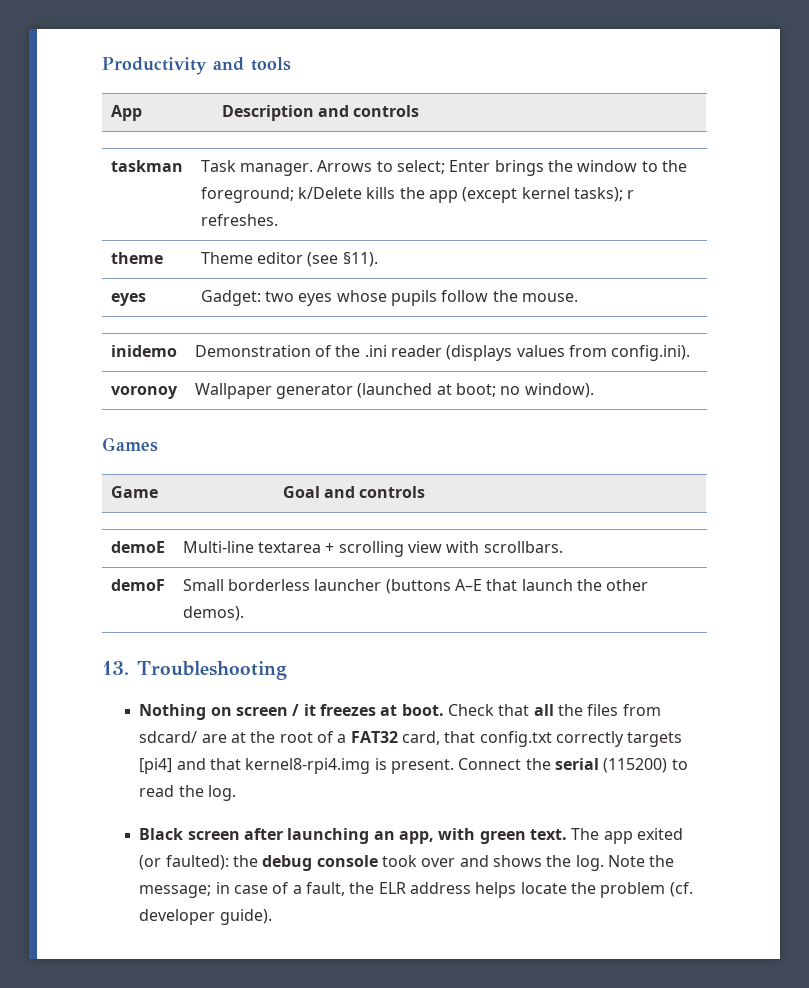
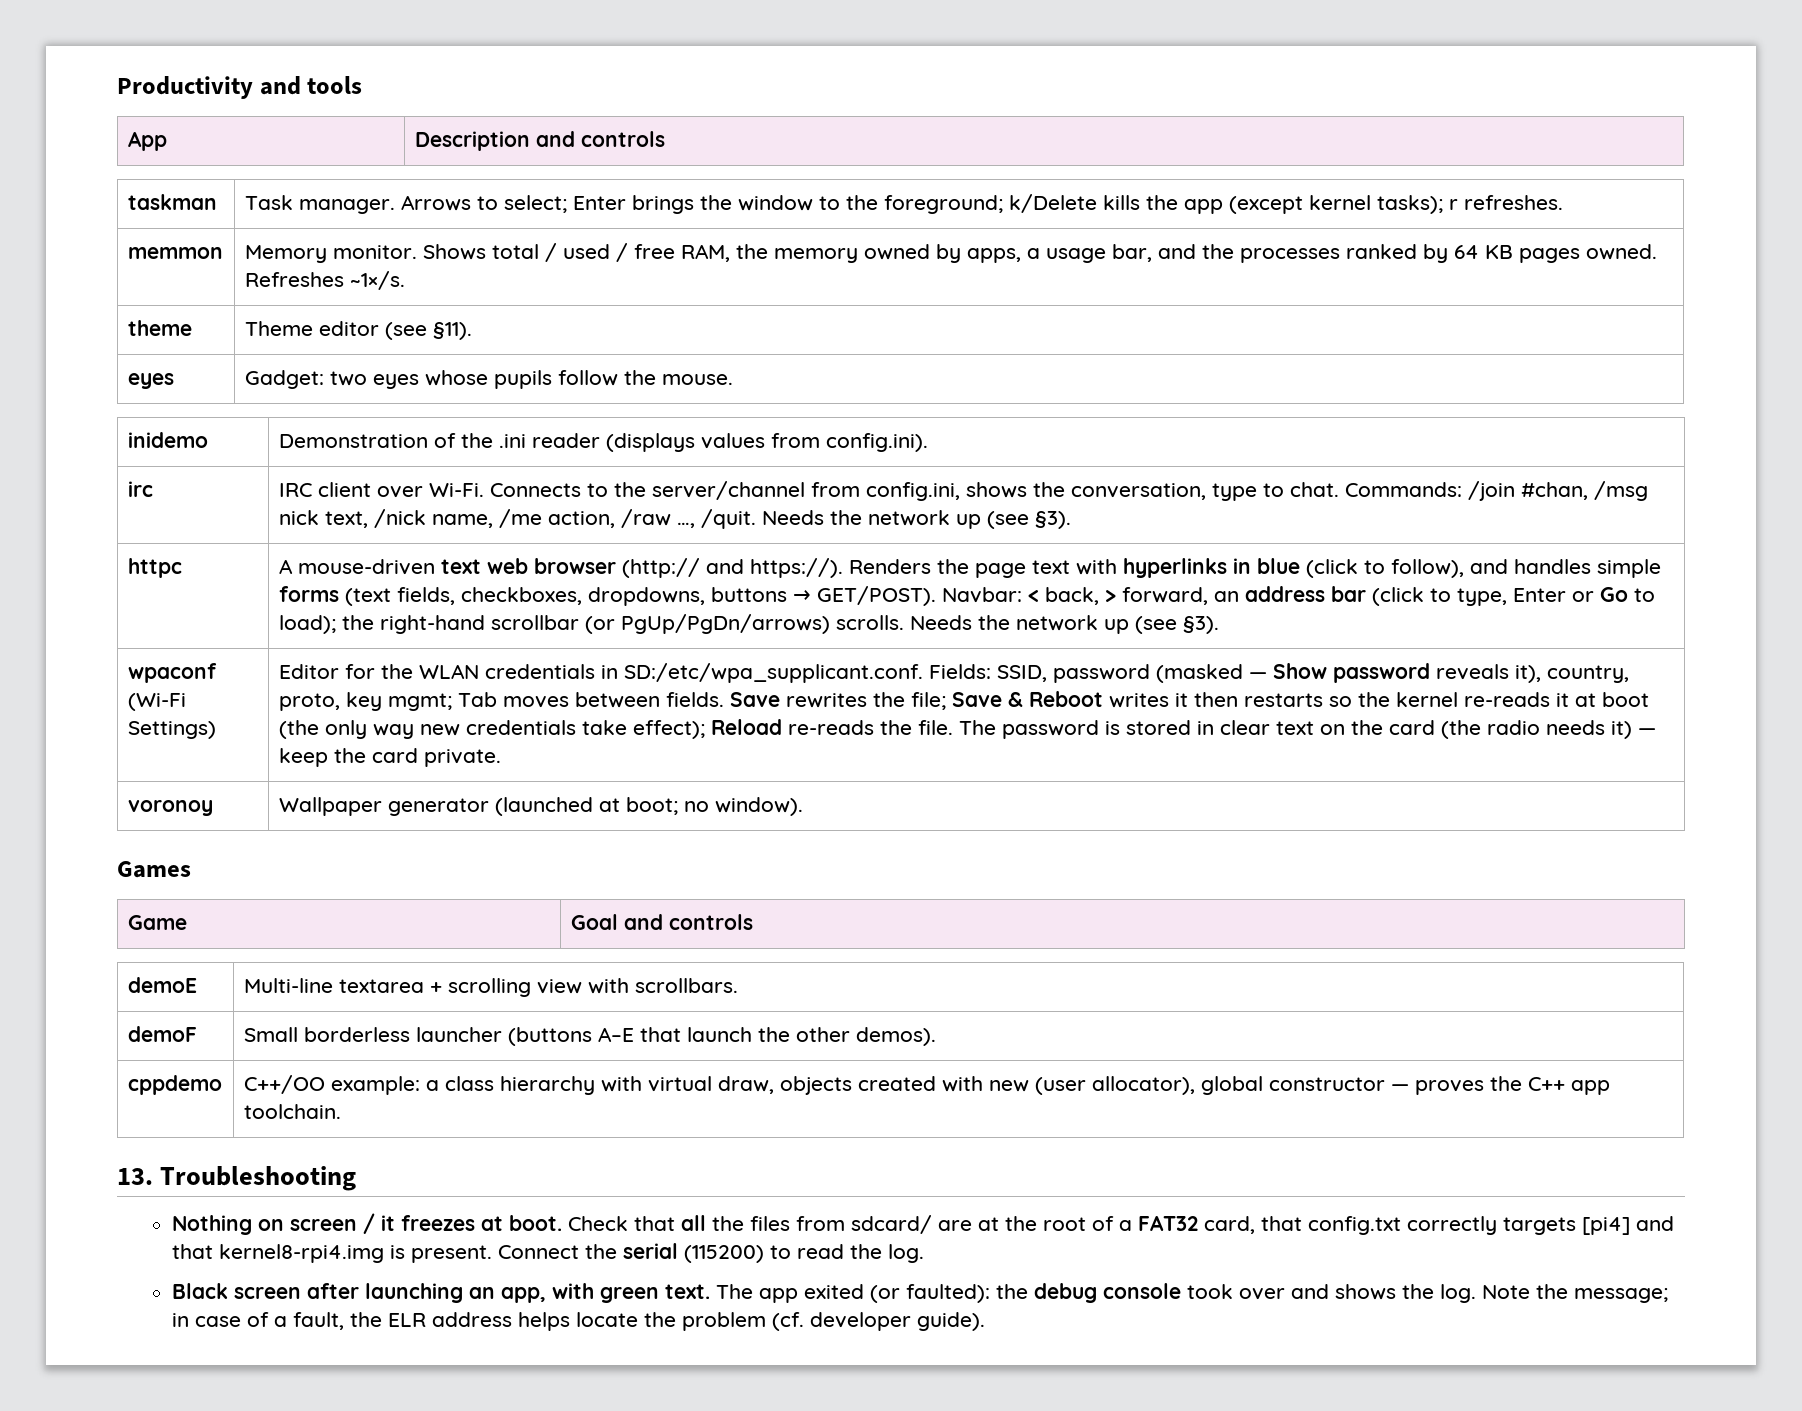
+ memmon | Memory monitor. Shows total / used / free RAM, the memory owned by apps, a usage bar, and the processes ranked by 64 KB pages owned. Refreshes ~1×/s.
+ irc | IRC client over Wi-Fi. Connects to the server/channel from config.ini, shows the conversation, type to chat. Commands: /join #chan, /msg nick text, /nick name, /me action, /raw …, /quit. Needs the network up (see §3).
+ httpc | A mouse-driven text web browser (http:// and https://). Renders the page text with hyperlinks in blue (click to follow), and handles simple forms (text fields, checkboxes, dropdowns, buttons → GET/POST). Navbar: < back, > forward, an address bar (click to type, Enter or Go to load); the right-hand scrollbar (or PgUp/PgDn/arrows) scrolls. Needs the network up (see §3).
+ wpaconf (Wi-Fi Settings) | Editor for the WLAN credentials in SD:/etc/wpa_supplicant.conf. Fields: SSID, password (masked — Show password reveals it), country, proto, key mgmt; Tab moves between fields. Save rewrites the file; Save & Reboot writes it then restarts so the kernel re-reads it at boot (the only way new credentials take effect); Reload re-reads the file. The password is stored in clear text on the card (the radio needs it) — keep the card private.
+ cppdemo | C++/OO example: a class hierarchy with virtual draw, objects created with new (user allocator), global constructor — proves the C++ app toolchain.

